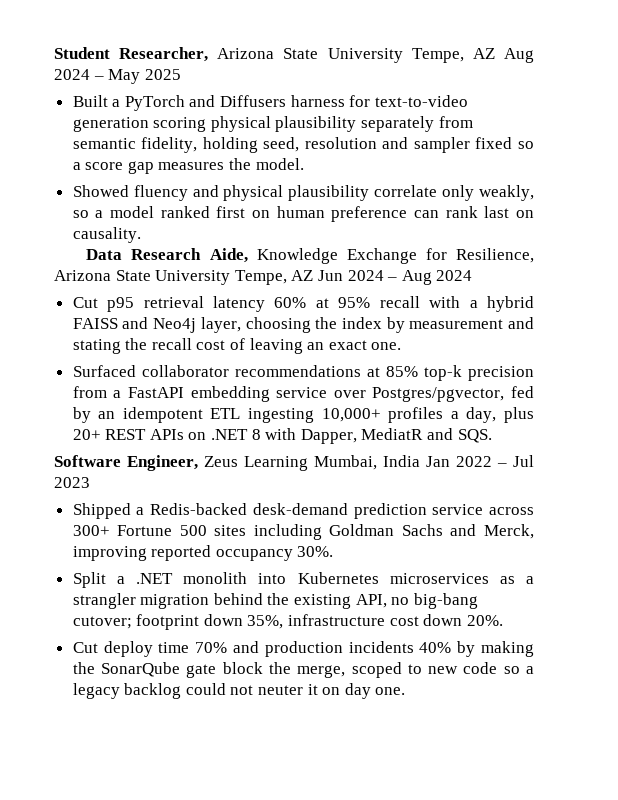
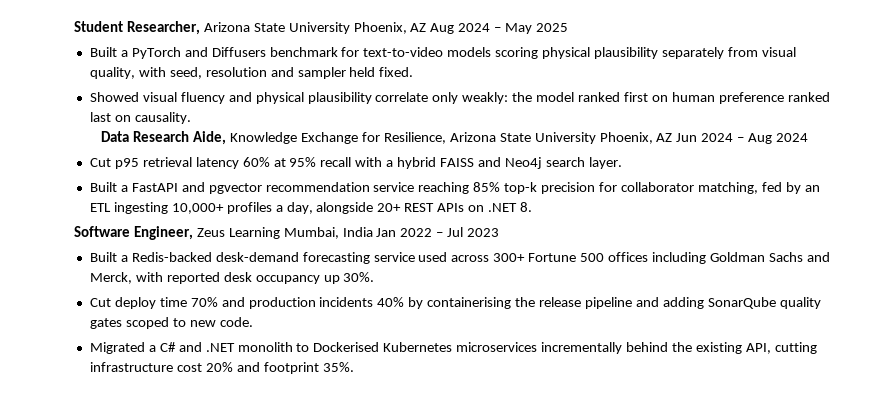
- Student Researcher, Arizona State University Tempe, AZ Aug 2024 – May 2025
+ Student Researcher, Arizona State University Phoenix, AZ Aug 2024 – May 2025
- Built a PyTorch and Diffusers harness for text-to-video generation scoring physical plausibility separately from semantic fidelity, holding seed, resolution and sampler fixed so a score gap measures the model.
+ Built a PyTorch and Diffusers benchmark for text-to-video models scoring physical plausibility separately from visual quality, with seed, resolution and sampler held fixed.
- Showed fluency and physical plausibility correlate only weakly, so a model ranked first on human preference can rank last on causality.
+ Showed visual fluency and physical plausibility correlate only weakly: the model ranked first on human preference ranked last on causality.
- Data Research Aide, Knowledge Exchange for Resilience, Arizona State University Tempe, AZ Jun 2024 – Aug 2024
+ Data Research Aide, Knowledge Exchange for Resilience, Arizona State University Phoenix, AZ Jun 2024 – Aug 2024
- Cut p95 retrieval latency 60% at 95% recall with a hybrid FAISS and Neo4j layer, choosing the index by measurement and stating the recall cost of leaving an exact one.
- Surfaced collaborator recommendations at 85% top-k precision from a FastAPI embedding service over Postgres/pgvector, fed by an idempotent ETL ingesting 10,000+ profiles a day, plus 20+ REST APIs on .NET 8 with Dapper, MediatR and SQS.
+ Cut p95 retrieval latency 60% at 95% recall with a hybrid FAISS and Neo4j search layer.
+ Built a FastAPI and pgvector recommendation service reaching 85% top-k precision for collaborator matching, fed by an ETL ingesting 10,000+ profiles a day, alongside 20+ REST APIs on .NET 8.
- Shipped a Redis-backed desk-demand prediction service across 300+ Fortune 500 sites including Goldman Sachs and Merck, improving reported occupancy 30%.
- Split a .NET monolith into Kubernetes microservices as a strangler migration behind the existing API, no big-bang cutover; footprint down 35%, infrastructure cost down 20%.
+ Built a Redis-backed desk-demand forecasting service used across 300+ Fortune 500 offices including Goldman Sachs and Merck, with reported desk occupancy up 30%.
- Cut deploy time 70% and production incidents 40% by making the SonarQube gate block the merge, scoped to new code so a legacy backlog could not neuter it on day one.
+ Cut deploy time 70% and production incidents 40% by containerising the release pipeline and adding SonarQube quality gates scoped to new code.
+ Migrated a C# and .NET monolith to Dockerised Kubernetes microservices incrementally behind the existing API, cutting infrastructure cost 20% and footprint 35%.

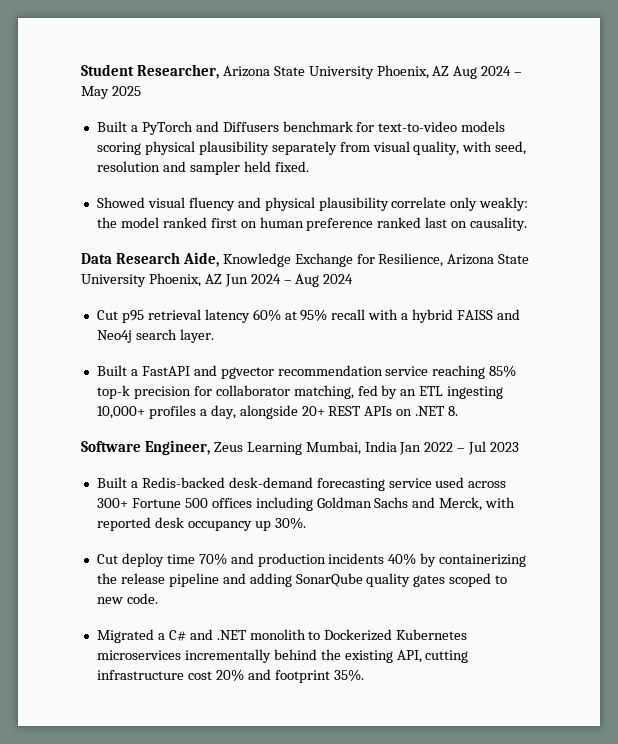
- Cut deploy time 70% and production incidents 40% by containerising the release pipeline and adding SonarQube quality gates scoped to new code.
+ Cut deploy time 70% and production incidents 40% by containerizing the release pipeline and adding SonarQube quality gates scoped to new code.
- Migrated a C# and .NET monolith to Dockerised Kubernetes microservices incrementally behind the existing API, cutting infrastructure cost 20% and footprint 35%.
+ Migrated a C# and .NET monolith to Dockerized Kubernetes microservices incrementally behind the existing API, cutting infrastructure cost 20% and footprint 35%.

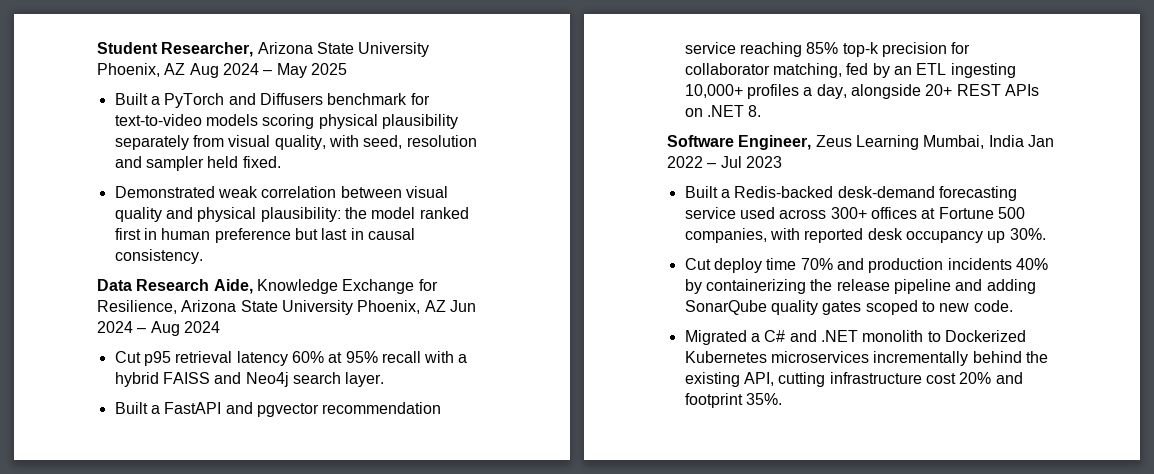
- Showed visual fluency and physical plausibility correlate only weakly: the model ranked first on human preference ranked last on causality.
+ Demonstrated weak correlation between visual quality and physical plausibility: the model ranked first in human preference but last in causal consistency.
- Built a Redis-backed desk-demand forecasting service used across 300+ Fortune 500 offices including Goldman Sachs and Merck, with reported desk occupancy up 30%.
+ Built a Redis-backed desk-demand forecasting service used across 300+ offices at Fortune 500 companies, with reported desk occupancy up 30%.

